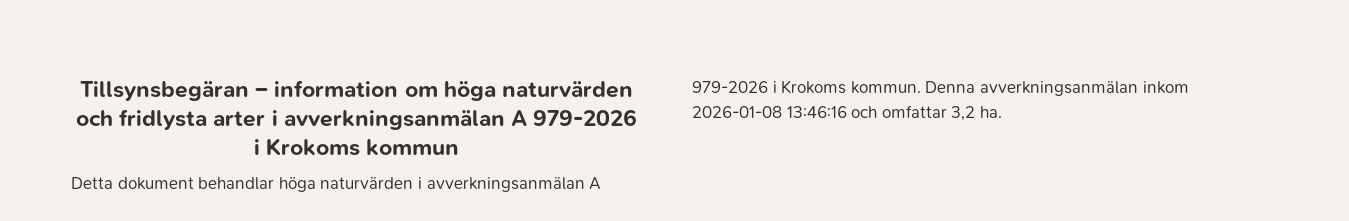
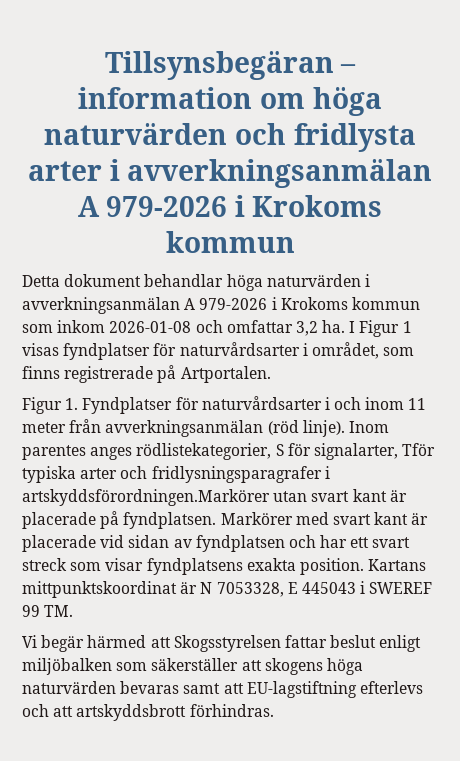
- Detta dokument behandlar höga naturvärden i avverkningsanmälan A 979-2026 i Krokoms kommun. Denna avverkningsanmälan inkom 2026-01-08 13:46:16 och omfattar 3,2 ha.
+ Detta dokument behandlar höga naturvärden i avverkningsanmälan A 979-2026 i Krokoms kommun som inkom 2026-01-08 och omfattar 3,2 ha.
+ I Figur 1 visas fyndplatser för naturvårdsarter i området, som finns registrerade på Artportalen.
+ Figur 1. Fyndplatser för naturvårdsarter i och inom 11 meter från avverkningsanmälan (röd linje). Inom parentes anges rödlistekategorier, S för signalarter, Tför typiska arter och fridlysningsparagrafer i artskyddsförordningen.Markörer utan svart kant är placerade på fyndplatsen. Markörer med svart kant är placerade vid sidan av fyndplatsen och har ett svart streck som visar fyndplatsens exakta position. Kartans mittpunktskoordinat är N 7053328, E 445043 i SWEREF 99 TM.
+ Vi begär härmed att Skogsstyrelsen fattar beslut enligt miljöbalken som säkerställer att skogens höga naturvärden bevaras samt att EU-lagstiftning efterlevs och att artskyddsbrott förhindras.

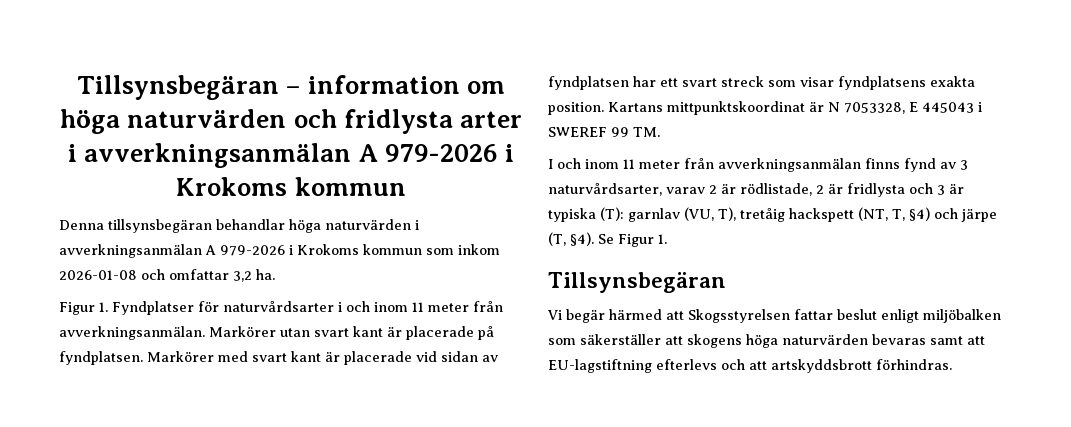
- Detta dokument behandlar höga naturvärden i avverkningsanmälan A 979-2026 i Krokoms kommun som inkom 2026-01-08 och omfattar 3,2 ha. I Figur 1 visas fyndplatser för naturvårdsarter i området, som finns registrerade på Artportalen.
+ Denna tillsynsbegäran behandlar höga naturvärden i avverkningsanmälan A 979-2026 i Krokoms kommun som inkom 2026-01-08 och omfattar 3,2 ha.
- Figur 1. Fyndplatser för naturvårdsarter i och inom 11 meter från avverkningsanmälan (röd linje). Inom parentes anges rödlistekategorier, S för signalarter, Tför typiska arter och fridlysningsparagrafer i artskyddsförordningen.Markörer utan svart kant är placerade på fyndplatsen.
+ Figur 1. Fyndplatser för naturvårdsarter i och inom 11 meter från avverkningsanmälan. Markörer utan svart kant är placerade på fyndplatsen.
- Markörer med svart kant är placerade vid sidan av fyndplatsen och har ett svart streck som visar fyndplatsens exakta position.
+ Markörer med svart kant är placerade vid sidan av fyndplatsen har ett svart streck som visar fyndplatsens exakta position.
+ I och inom 11 meter från avverkningsanmälan finns fynd av 3 naturvårdsarter, varav 2 är rödlistade, 2 är fridlysta och 3 är typiska (T): garnlav (VU, T), tretåig hackspett (NT, T, §4) och järpe (T, §4). Se Figur 1.
+ Tillsynsbegäran

